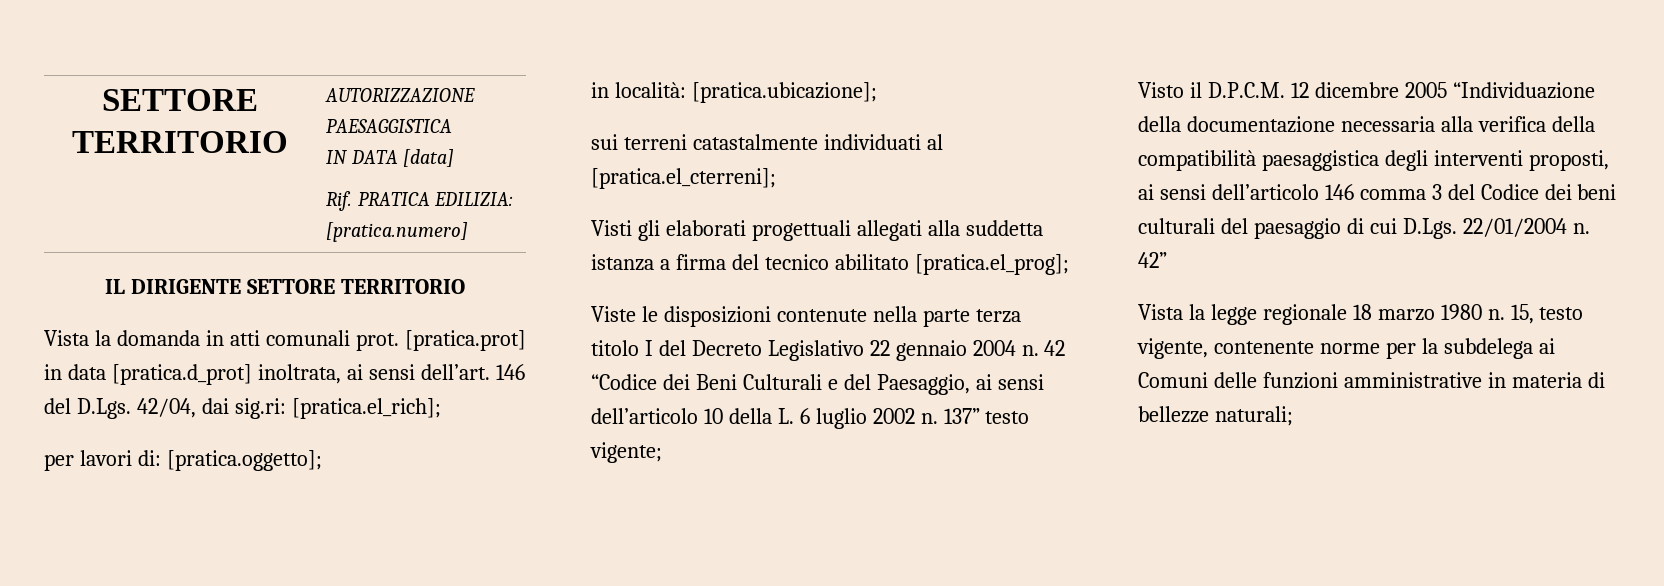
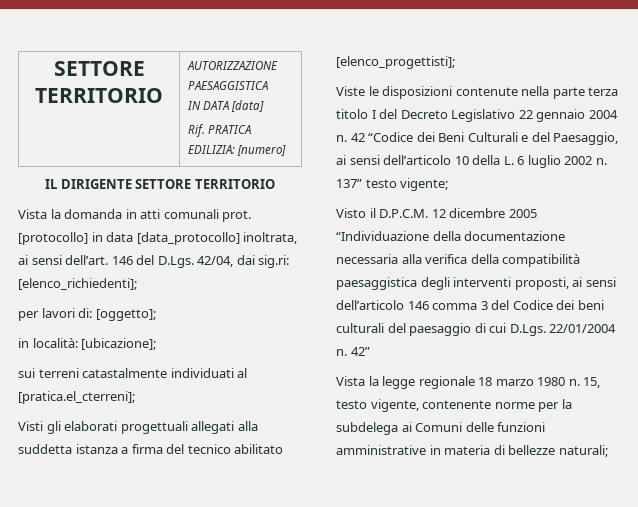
  SETTORE TERRITORIO | AUTORIZZAZIONE PAESAGGISTICA
  IN DATA [data]
- Rif. PRATICA EDILIZIA: [pratica.numero]
+ Rif. PRATICA EDILIZIA: [numero]
- [pratica.prot] in data [pratica.d_prot] inoltrata, ai sensi dell’art.
+ [protocollo] in data [data_protocollo] inoltrata, ai sensi dell’art.
- 146 del D.Lgs. 42/04, dai sig.ri: [pratica.el_rich];
+ 146 del D.Lgs. 42/04, dai sig.ri: [elenco_richiedenti];
- per lavori di: [pratica.oggetto];
+ per lavori di: [oggetto];
- in località: [pratica.ubicazione];
+ in località: [ubicazione];
- Visti gli elaborati progettuali allegati alla suddetta istanza a firma del tecnico abilitato [pratica.el_prog];
+ Visti gli elaborati progettuali allegati alla suddetta istanza a firma del tecnico abilitato [elenco_progettisti];

